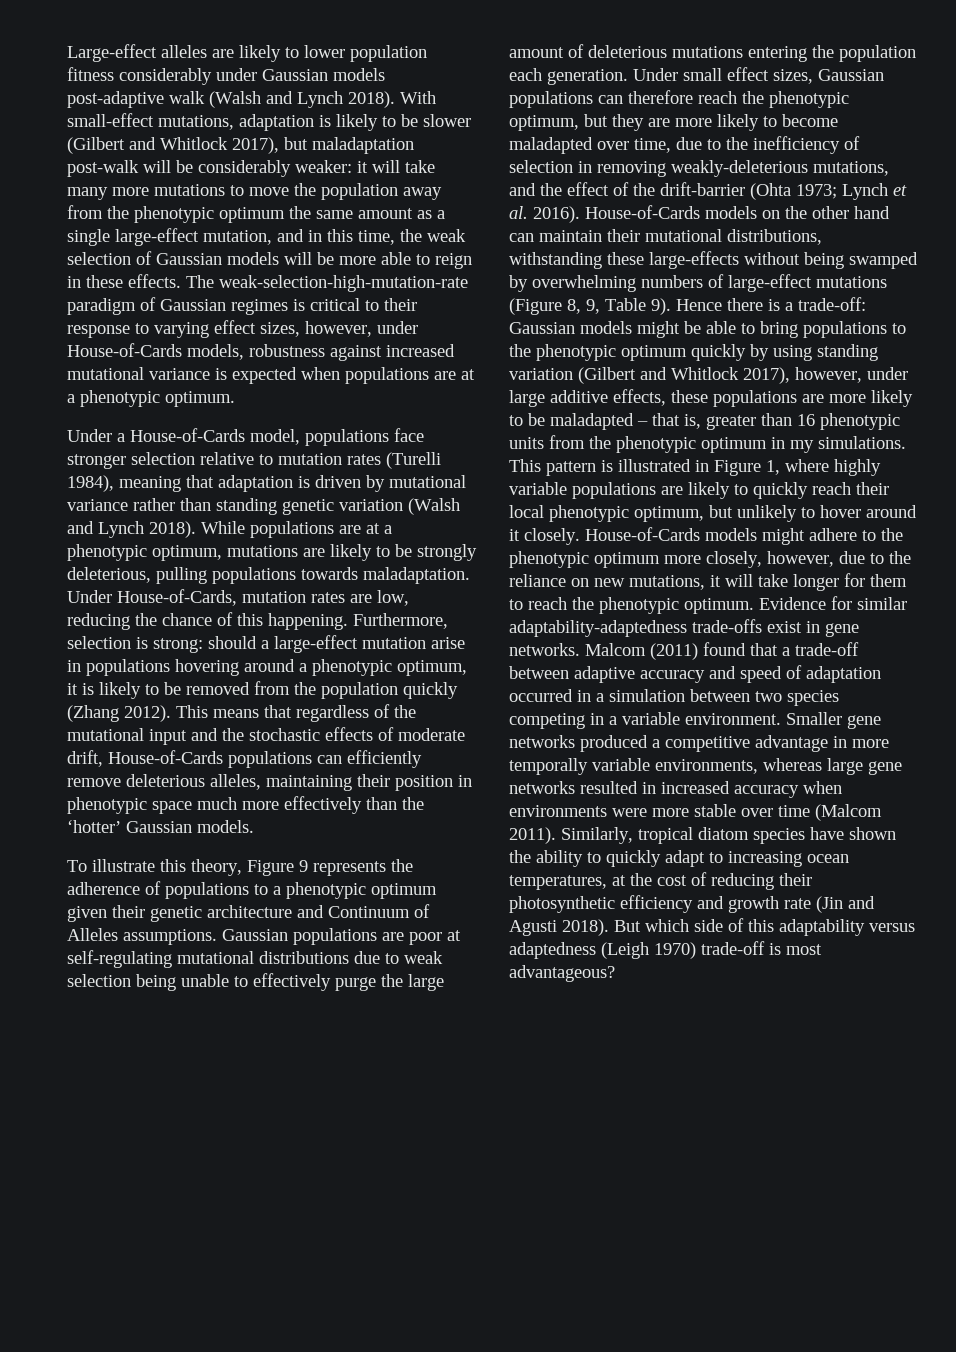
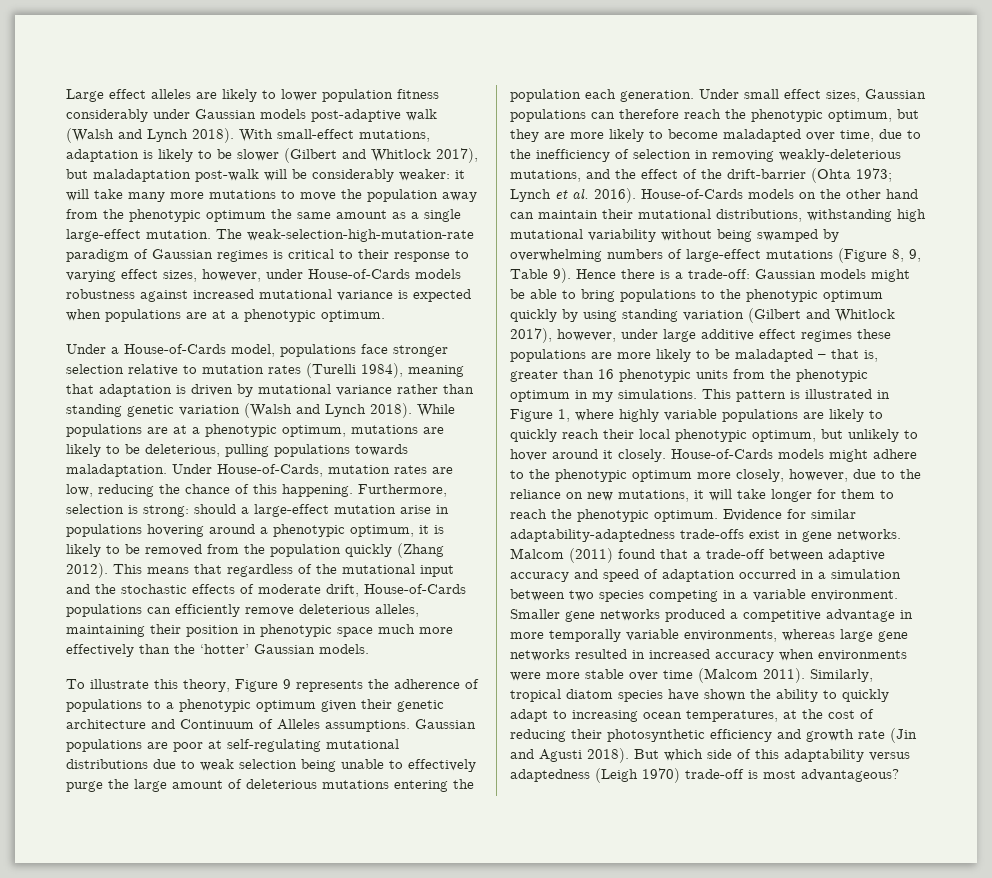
- Large-effect alleles are likely to lower population fitness considerably under Gaussian models post-adaptive walk (Walsh and Lynch 2018).
+ Large effect alleles are likely to lower population fitness considerably under Gaussian models post-adaptive walk (Walsh and Lynch 2018).
- With small-effect mutations, adaptation is likely to be slower (Gilbert and Whitlock 2017), but maladaptation post-walk will be considerably weaker: it will take many more mutations to move the population away from the phenotypic optimum the same amount as a single large-effect mutation, and in this time, the weak selection of Gaussian models will be more able to reign in these effects.
+ With small-effect mutations, adaptation is likely to be slower (Gilbert and Whitlock 2017), but maladaptation post-walk will be considerably weaker: it will take many more mutations to move the population away from the phenotypic optimum the same amount as a single large-effect mutation.
- The weak-selection-high-mutation-rate paradigm of Gaussian regimes is critical to their response to varying effect sizes, however, under House-of-Cards models, robustness against increased mutational variance is expected when populations are at a phenotypic optimum.
+ The weak-selection-high-mutation-rate paradigm of Gaussian regimes is critical to their response to varying effect sizes, however, under House-of-Cards models robustness against increased mutational variance is expected when populations are at a phenotypic optimum.
- While populations are at a phenotypic optimum, mutations are likely to be strongly deleterious, pulling populations towards maladaptation.
+ While populations are at a phenotypic optimum, mutations are likely to be deleterious, pulling populations towards maladaptation.
- House-of-Cards models on the other hand can maintain their mutational distributions, withstanding these large-effects without being swamped by overwhelming numbers of large-effect mutations (Figure 8, 9, Table 9).
+ House-of-Cards models on the other hand can maintain their mutational distributions, withstanding high mutational variability without being swamped by overwhelming numbers of large-effect mutations (Figure 8, 9, Table 9).
- Hence there is a trade-off: Gaussian models might be able to bring populations to the phenotypic optimum quickly by using standing variation (Gilbert and Whitlock 2017), however, under large additive effects, these populations are more likely to be maladapted – that is, greater than 16 phenotypic units from the phenotypic optimum in my simulations.
+ Hence there is a trade-off: Gaussian models might be able to bring populations to the phenotypic optimum quickly by using standing variation (Gilbert and Whitlock 2017), however, under large additive effect regimes these populations are more likely to be maladapted – that is, greater than 16 phenotypic units from the phenotypic optimum in my simulations.

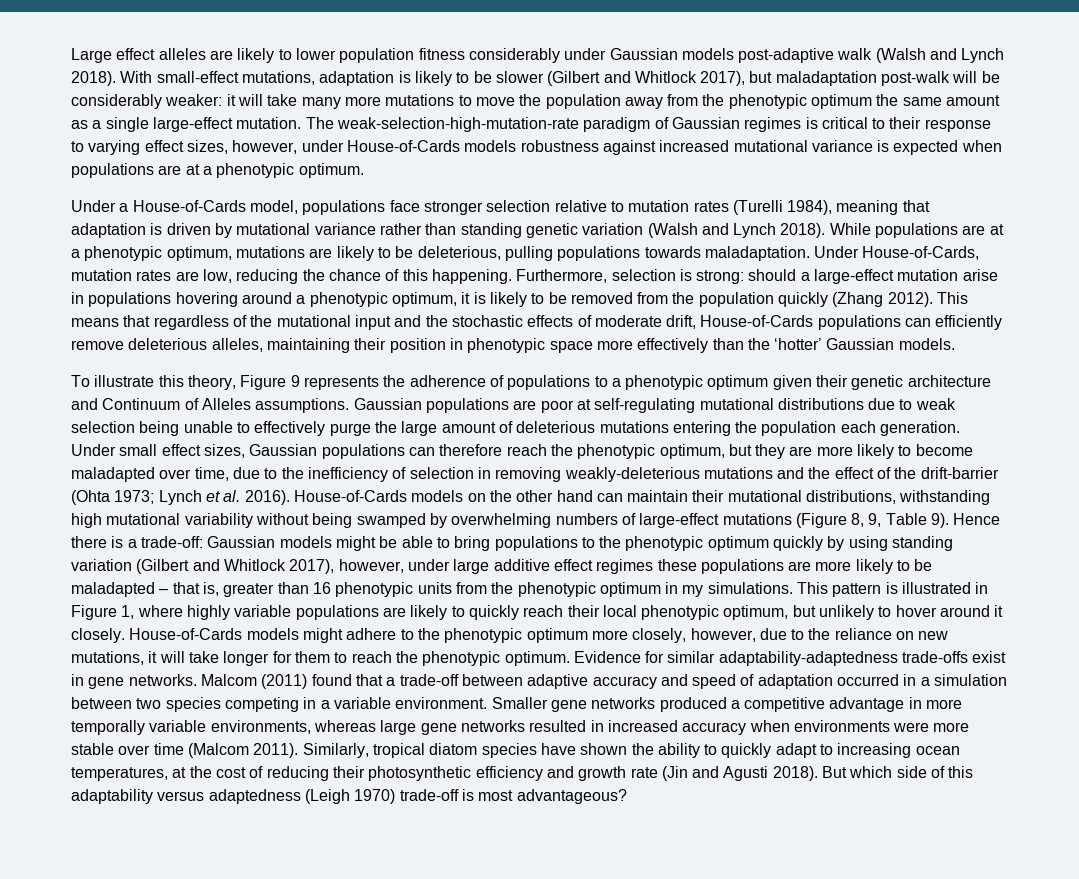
- This means that regardless of the mutational input and the stochastic effects of moderate drift, House-of-Cards populations can efficiently remove deleterious alleles, maintaining their position in phenotypic space much more effectively than the ‘hotter’ Gaussian models.
+ This means that regardless of the mutational input and the stochastic effects of moderate drift, House-of-Cards populations can efficiently remove deleterious alleles, maintaining their position in phenotypic space more effectively than the ‘hotter’ Gaussian models.
- Under small effect sizes, Gaussian populations can therefore reach the phenotypic optimum, but they are more likely to become maladapted over time, due to the inefficiency of selection in removing weakly-deleterious mutations, and the effect of the drift-barrier (Ohta 1973; Lynch et al. 2016).
+ Under small effect sizes, Gaussian populations can therefore reach the phenotypic optimum, but they are more likely to become maladapted over time, due to the inefficiency of selection in removing weakly-deleterious mutations and the effect of the drift-barrier (Ohta 1973; Lynch et al. 2016).

